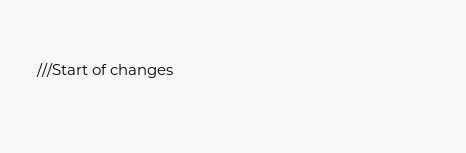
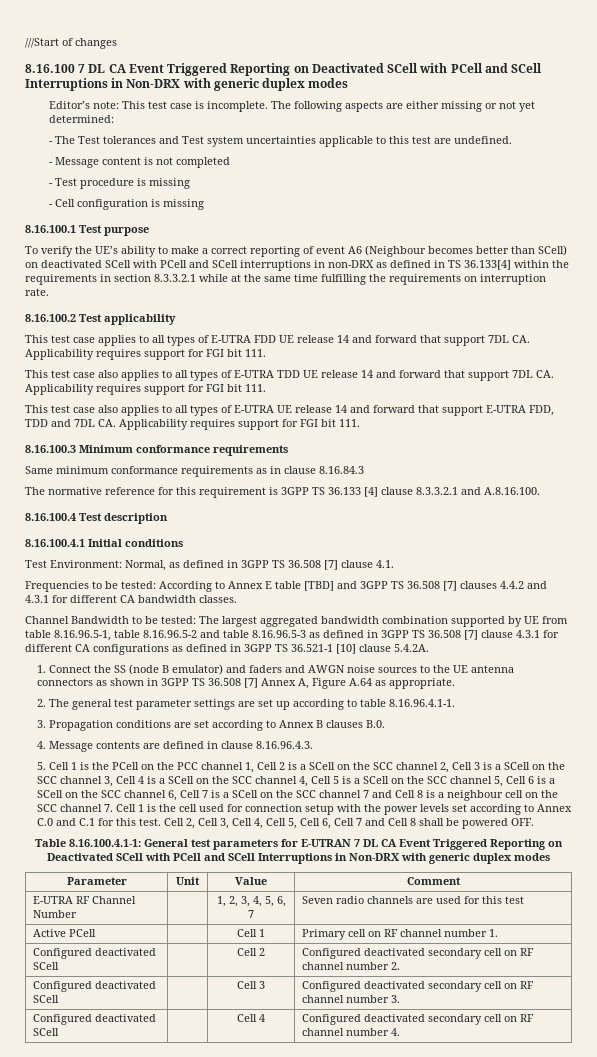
+ 8.16.100 7 DL CA Event Triggered Reporting on Deactivated SCell with PCell and SCell Interruptions in Non-DRX with generic duplex modes
+ Editor’s note: This test case is incomplete. The following aspects are either missing or not yet determined:
+ - The Test tolerances and Test system uncertainties applicable to this test are undefined.
+ - Message content is not completed
+ - Test procedure is missing
+ - Cell configuration is missing
+ 8.16.100.1 Test purpose
+ To verify the UE’s ability to make a correct reporting of event A6 (Neighbour becomes better than SCell) on deactivated SCell with PCell and SCell interruptions in non-DRX as defined in TS 36.133[4] within the requirements in section 8.3.3.2.1 while at the same time fulfilling the requirements on interruption rate.
+ 8.16.100.2 Test applicability
+ This test case applies to all types of E-UTRA FDD UE release 14 and forward that support 7DL CA. Applicability requires support for FGI bit 111.
+ This test case also applies to all types of E-UTRA TDD UE release 14 and forward that support 7DL CA. Applicability requires support for FGI bit 111.
+ This test case also applies to all types of E-UTRA UE release 14 and forward that support E-UTRA FDD, TDD and 7DL CA. Applicability requires support for FGI bit 111.
+ 8.16.100.3 Minimum conformance requirements
+ Same minimum conformance requirements as in clause 8.16.84.3
+ The normative reference for this requirement is 3GPP TS 36.133 [4] clause 8.3.3.2.1 and A.8.16.100.
+ 8.16.100.4 Test description
+ 8.16.100.4.1 Initial conditions
+ Test Environment: Normal, as defined in 3GPP TS 36.508 [7] clause 4.1.
+ Frequencies to be tested: According to Annex E table [TBD] and 3GPP TS 36.508 [7] clauses 4.4.2 and 4.3.1 for different CA bandwidth classes.
+ Channel Bandwidth to be tested: The largest aggregated bandwidth combination supported by UE from table 8.16.96.5-1, table 8.16.96.5-2 and table 8.16.96.5-3 as defined in 3GPP TS 36.508 [7] clause 4.3.1 for different CA configurations as defined in 3GPP TS 36.521-1 [10] clause 5.4.2A.
+ 1. Connect the SS (node B emulator) and faders and AWGN noise sources to the UE antenna connectors as shown in 3GPP TS 36.508 [7] Annex A, Figure A.64 as appropriate.
+ 2. The general test parameter settings are set up according to table 8.16.96.4.1-1.
+ 3. Propagation conditions are set according to Annex B clauses B.0.
+ 4. Message contents are defined in clause 8.16.96.4.3.
+ 5. Cell 1 is the PCell on the PCC channel 1, Cell 2 is a SCell on the SCC channel 2, Cell 3 is a SCell on the SCC channel 3, Cell 4 is a SCell on the SCC channel 4, Cell 5 is a SCell on the SCC channel 5, Cell 6 is a SCell on the SCC channel 6, Cell 7 is a SCell on the SCC channel 7 and Cell 8 is a neighbour cell on the SCC channel 7. Cell 1 is the cell used for connection setup with the power levels set according to Annex C.0 and C.1 for this test. Cell 2, Cell 3, Cell 4, Cell 5, Cell 6, Cell 7 and Cell 8 shall be powered OFF.
+ Table 8.16.100.4.1-1: General test parameters for E-UTRAN 7 DL CA Event Triggered Reporting on Deactivated SCell with PCell and SCell Interruptions in Non-DRX with generic duplex modes
+ Parameter | Unit | Value | Comment
+ E-UTRA RF Channel Number | | 1, 2, 3, 4, 5, 6, 7 | Seven radio channels are used for this test
+ Active PCell | | Cell 1 | Primary cell on RF channel number 1.
+ Configured deactivated SCell | | Cell 2 | Configured deactivated secondary cell on RF channel number 2.
+ Configured deactivated SCell | | Cell 3 | Configured deactivated secondary cell on RF channel number 3.
+ Configured deactivated SCell | | Cell 4 | Configured deactivated secondary cell on RF channel number 4.

